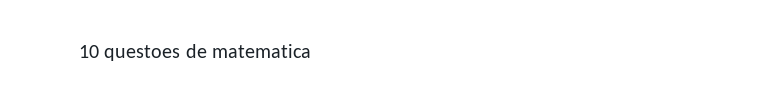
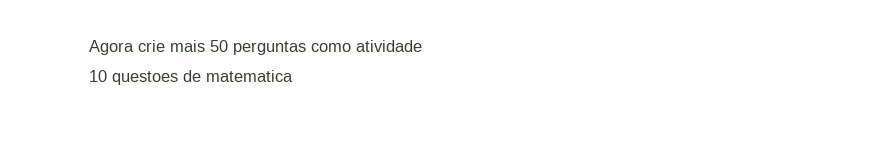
+ Agora crie mais 50 perguntas como atividade

